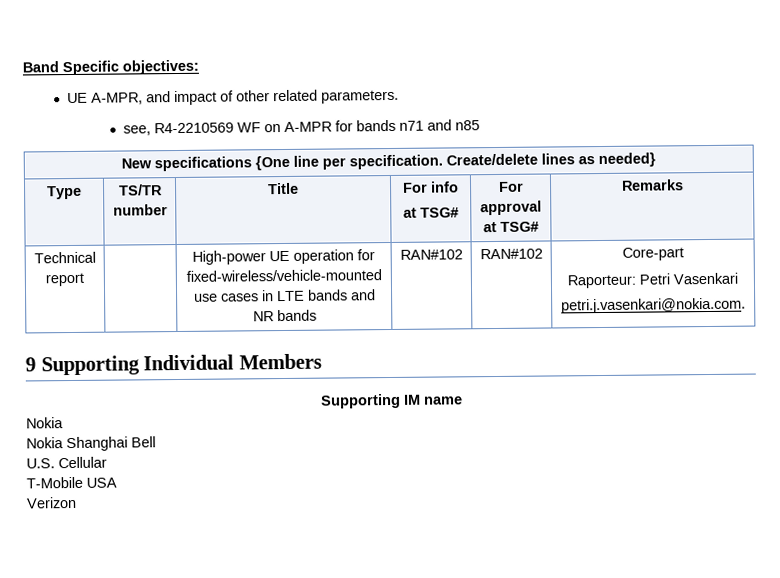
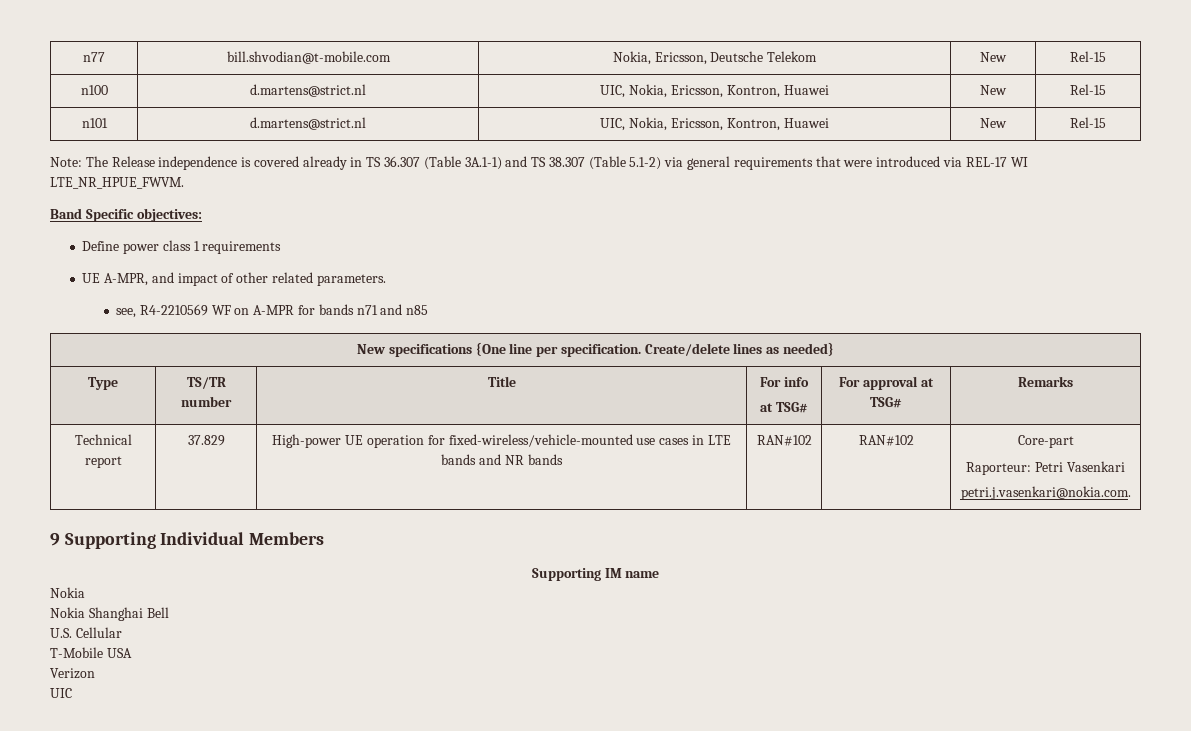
+ n77 | bill.shvodian@t-mobile.com | Nokia, Ericsson, Deutsche Telekom | New | Rel-15
+ n100 | d.martens@strict.nl | UIC, Nokia, Ericsson, Kontron, Huawei | New | Rel-15
+ n101 | d.martens@strict.nl | UIC, Nokia, Ericsson, Kontron, Huawei | New | Rel-15
+ Note: The Release independence is covered already in TS 36.307 (Table 3A.1-1) and TS 38.307 (Table 5.1-2) via general requirements that were introduced via REL-17 WI LTE_NR_HPUE_FWVM.
  Band Specific objectives:
+ Define power class 1 requirements
- Technical report | | High-power UE operation for fixed-wireless/vehicle-mounted use cases in LTE bands and NR bands | RAN#102 | RAN#102 | Core-part
+ Technical report | 37.829 | High-power UE operation for fixed-wireless/vehicle-mounted use cases in LTE bands and NR bands | RAN#102 | RAN#102 | Core-part
+ UIC

